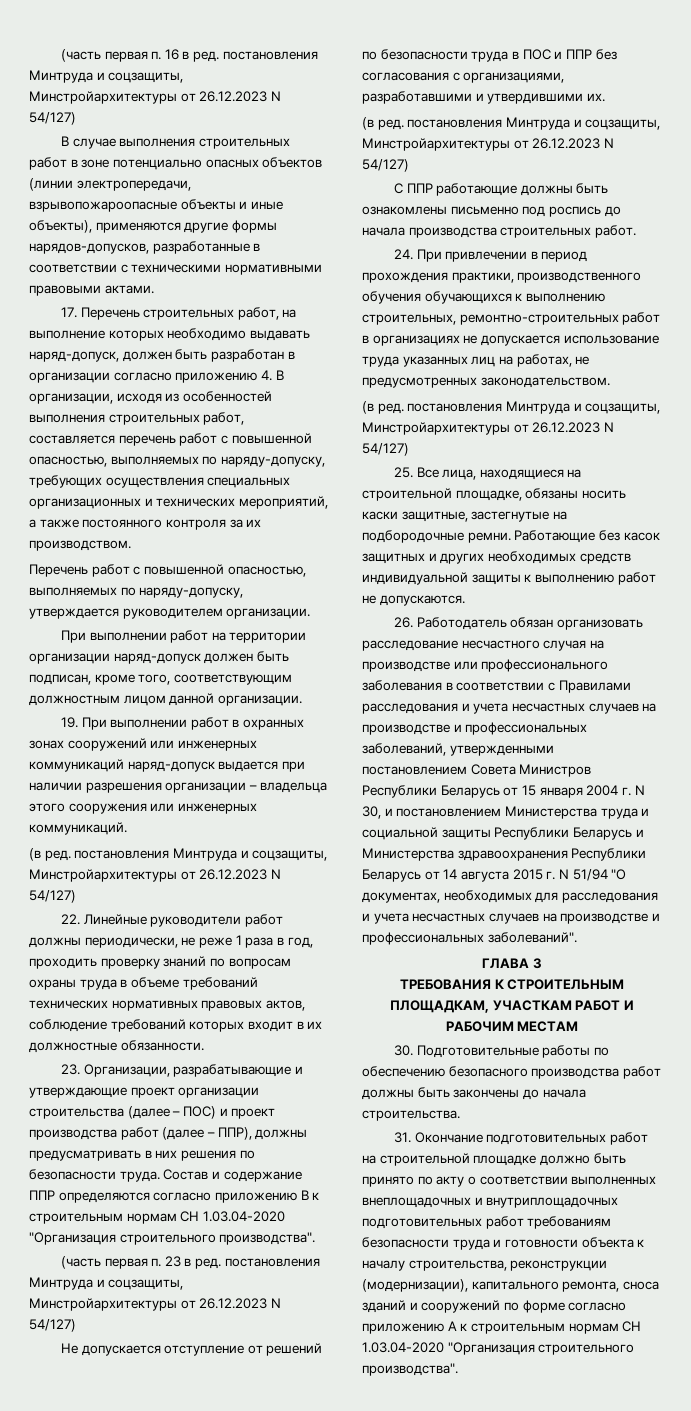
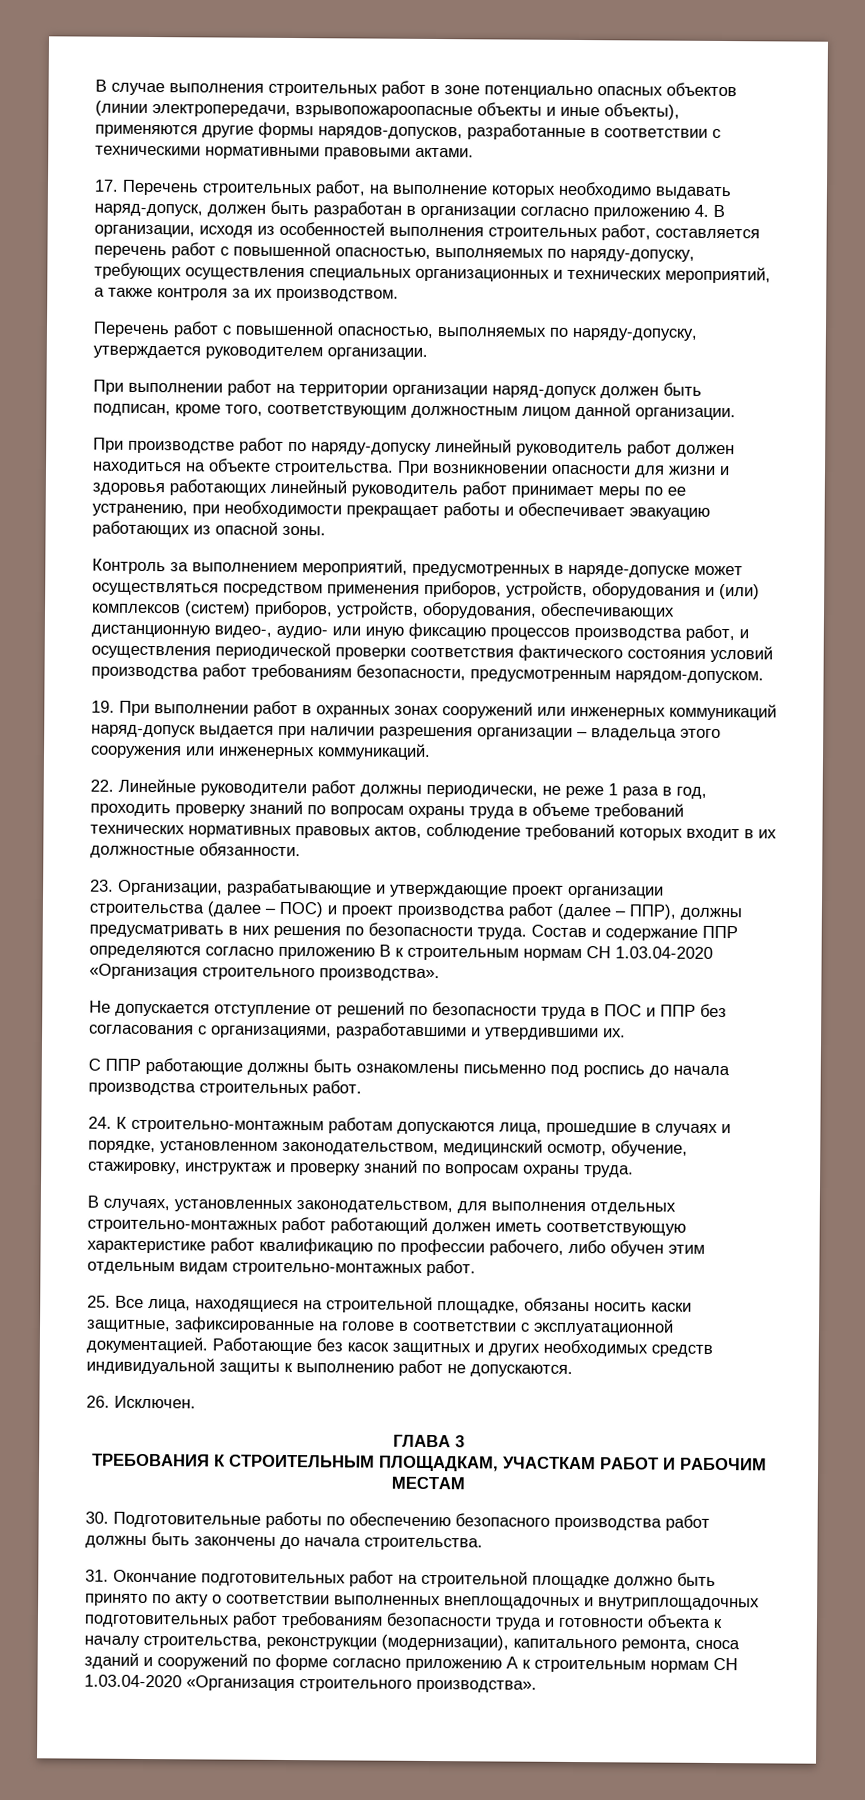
- (часть первая п. 16 в ред. постановления Минтруда и соцзащиты, Минстройархитектуры от 26.12.2023 N 54/127)
- 17. Перечень строительных работ, на выполнение которых необходимо выдавать наряд-допуск, должен быть разработан в организации согласно приложению 4. В организации, исходя из особенностей выполнения строительных работ, составляется перечень работ с повышенной опасностью, выполняемых по наряду-допуску, требующих осуществления специальных организационных и технических мероприятий, а также постоянного контроля за их производством.
+ 17. Перечень строительных работ, на выполнение которых необходимо выдавать наряд-допуск, должен быть разработан в организации согласно приложению 4. В организации, исходя из особенностей выполнения строительных работ, составляется перечень работ с повышенной опасностью, выполняемых по наряду-допуску, требующих осуществления специальных организационных и технических мероприятий, а также контроля за их производством.
+ При производстве работ по наряду-допуску линейный руководитель работ должен находиться на объекте строительства. При возникновении опасности для жизни и здоровья работающих линейный руководитель работ принимает меры по ее устранению, при необходимости прекращает работы и обеспечивает эвакуацию работающих из опасной зоны.
+ Контроль за выполнением мероприятий, предусмотренных в наряде-допуске может осуществляться посредством применения приборов, устройств, оборудования и (или) комплексов (систем) приборов, устройств, оборудования, обеспечивающих дистанционную видео-, аудио- или иную фиксацию процессов производства работ, и осуществления периодической проверки соответствия фактического состояния условий производства работ требованиям безопасности, предусмотренным нарядом-допуском.
  19. При выполнении работ в охранных зонах сооружений или инженерных коммуникаций наряд-допуск выдается при наличии разрешения организации – владельца этого сооружения или инженерных коммуникаций.
- (в ред. постановления Минтруда и соцзащиты, Минстройархитектуры от 26.12.2023 N 54/127)
- Состав и содержание ППР определяются согласно приложению В к строительным нормам СН 1.03.04-2020 "Организация строительного производства".
- (часть первая п. 23 в ред. постановления Минтруда и соцзащиты, Минстройархитектуры от 26.12.2023 N 54/127)
+ Состав и содержание ППР определяются согласно приложению В к строительным нормам СН 1.03.04-2020 «Организация строительного производства».
  Не допускается отступление от решений по безопасности труда в ПОС и ППР без согласования с организациями, разработавшими и утвердившими их.
- (в ред. постановления Минтруда и соцзащиты, Минстройархитектуры от 26.12.2023 N 54/127)
- 24. При привлечении в период прохождения практики, производственного обучения обучающихся к выполнению строительных, ремонтно-строительных работ в организациях не допускается использование труда указанных лиц на работах, не предусмотренных законодательством.
- (в ред. постановления Минтруда и соцзащиты, Минстройархитектуры от 26.12.2023 N 54/127)
+ 24. К строительно-монтажным работам допускаются лица, прошедшие в случаях и порядке, установленном законодательством, медицинский осмотр, обучение, стажировку, инструктаж и проверку знаний по вопросам охраны труда.
+ В случаях, установленных законодательством, для выполнения отдельных строительно-монтажных работ работающий должен иметь соответствующую характеристике работ квалификацию по профессии рабочего, либо обучен этим отдельным видам строительно-монтажных работ.
- 25. Все лица, находящиеся на строительной площадке, обязаны носить каски защитные, застегнутые на подбородочные ремни.
+ 25. Все лица, находящиеся на строительной площадке, обязаны носить каски защитные, зафиксированные на голове в соответствии с эксплуатационной документацией.
- 26. Работодатель обязан организовать расследование несчастного случая на производстве или профессионального заболевания в соответствии с Правилами расследования и учета несчастных случаев на производстве и профессиональных заболеваний, утвержденными постановлением Совета Министров Республики Беларусь от 15 января 2004 г. N 30, и постановлением Министерства труда и социальной защиты Республики Беларусь и Министерства здравоохранения Республики Беларусь от 14 августа 2015 г. N 51/94 "О документах, необходимых для расследования и учета несчастных случаев на производстве и профессиональных заболеваний".
+ 26. Исключен.
- 31. Окончание подготовительных работ на строительной площадке должно быть принято по акту о соответствии выполненных внеплощадочных и внутриплощадочных подготовительных работ требованиям безопасности труда и готовности объекта к началу строительства, реконструкции (модернизации), капитального ремонта, сноса зданий и сооружений по форме согласно приложению А к строительным нормам СН 1.03.04-2020 "Организация строительного производства".
+ 31. Окончание подготовительных работ на строительной площадке должно быть принято по акту о соответствии выполненных внеплощадочных и внутриплощадочных подготовительных работ требованиям безопасности труда и готовности объекта к началу строительства, реконструкции (модернизации), капитального ремонта, сноса зданий и сооружений по форме согласно приложению А к строительным нормам СН 1.03.04-2020 «Организация строительного производства».

